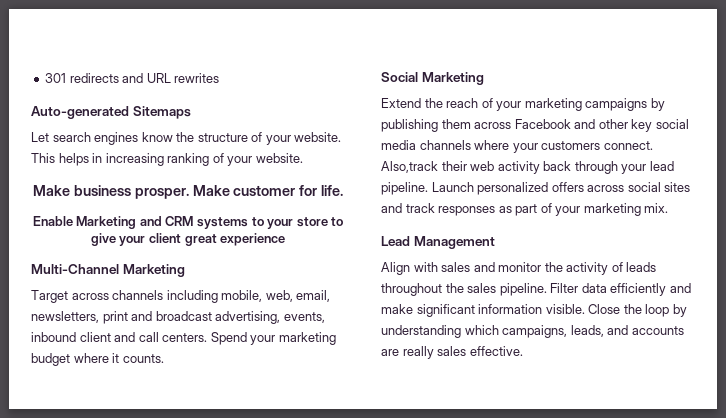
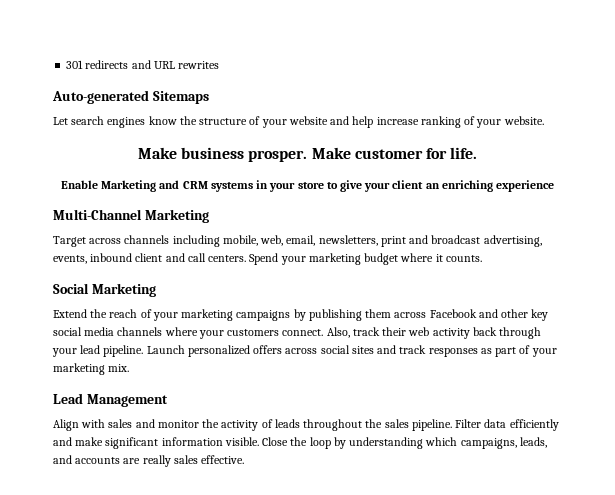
- Let search engines know the structure of your website. This helps in increasing ranking of your website.
+ Let search engines know the structure of your website and help increase ranking of your website.
- Enable Marketing and CRM systems to your store to give your client great experience
+ Enable Marketing and CRM systems in your store to give your client an enriching experience
- Also,track their web activity back through your lead pipeline.
+ Also, track their web activity back through your lead pipeline.

